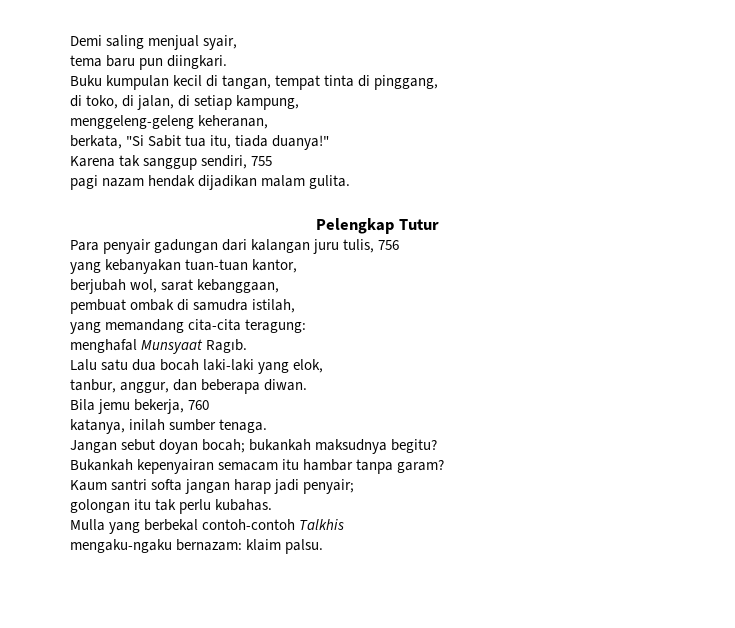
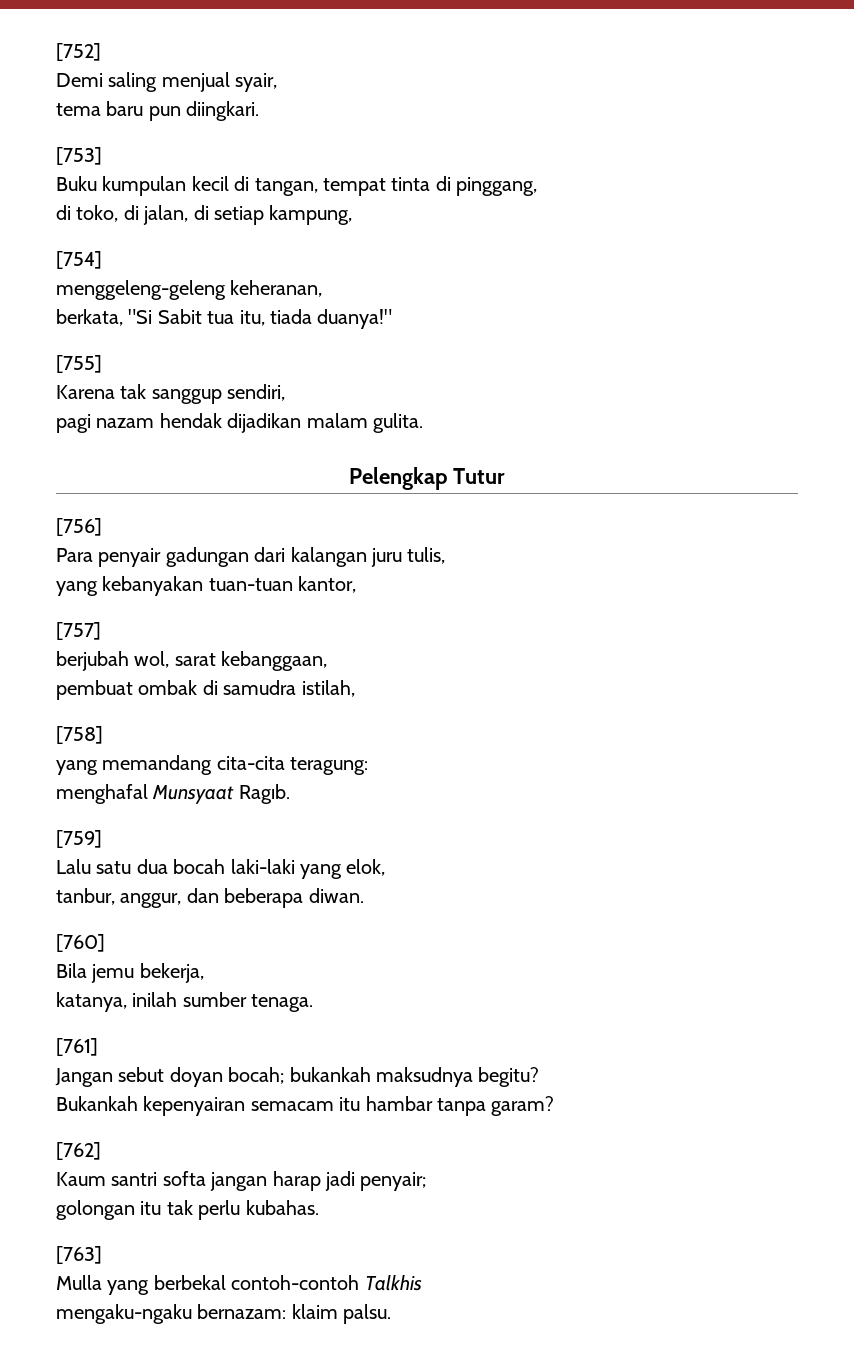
+ [752]
+ [753]
+ [754]
+ [755]
- Karena tak sanggup sendiri, 755
+ Karena tak sanggup sendiri,
+ [756]
- Para penyair gadungan dari kalangan juru tulis, 756
+ Para penyair gadungan dari kalangan juru tulis,
+ [757]
+ [758]
+ [759]
+ [760]
- Bila jemu bekerja, 760
+ Bila jemu bekerja,
+ [761]
+ [762]
+ [763]

